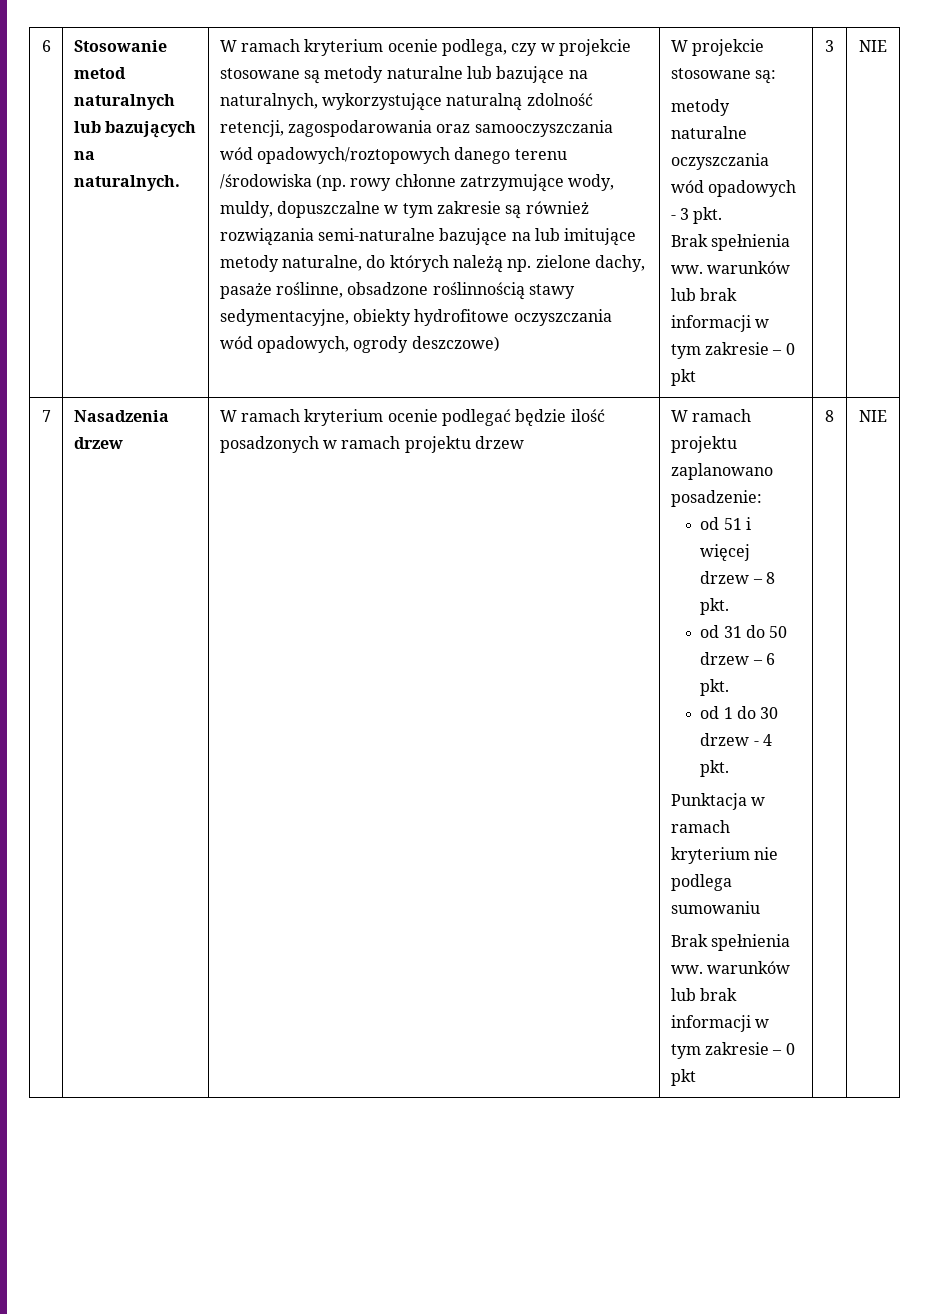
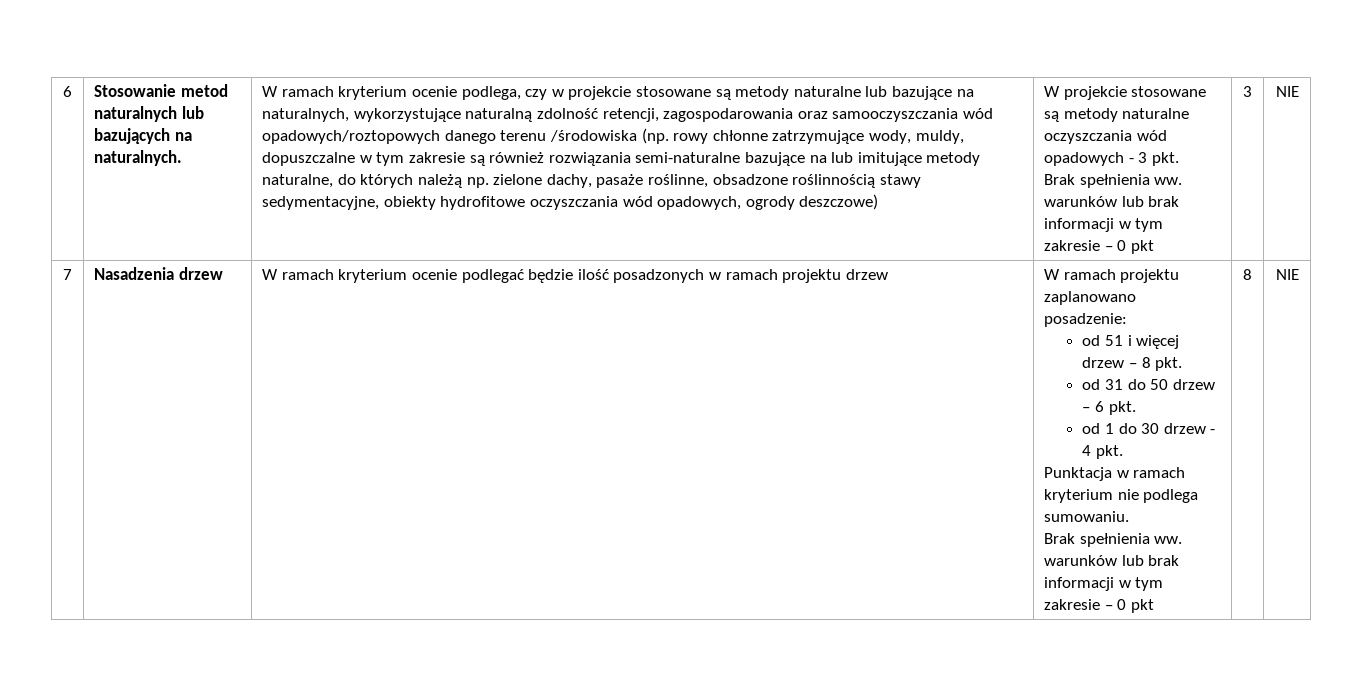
- W projekcie stosowane są:
- metody naturalne oczyszczania wód opadowych - 3 pkt.
+ W projekcie stosowane są metody naturalne oczyszczania wód opadowych - 3 pkt.
- Punktacja w ramach kryterium nie podlega sumowaniu
+ Punktacja w ramach kryterium nie podlega sumowaniu.

